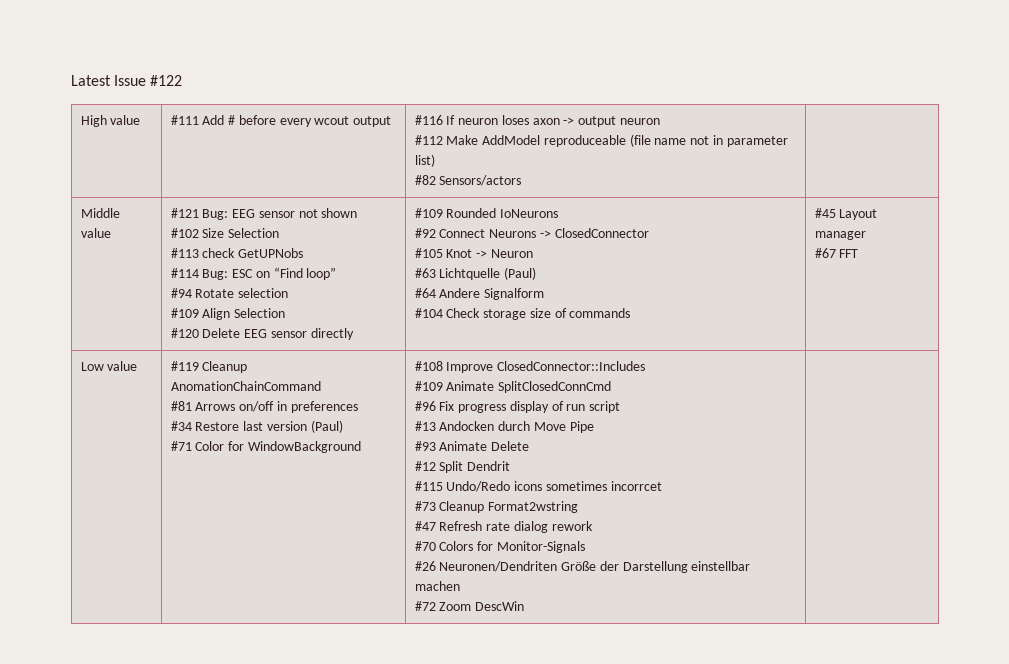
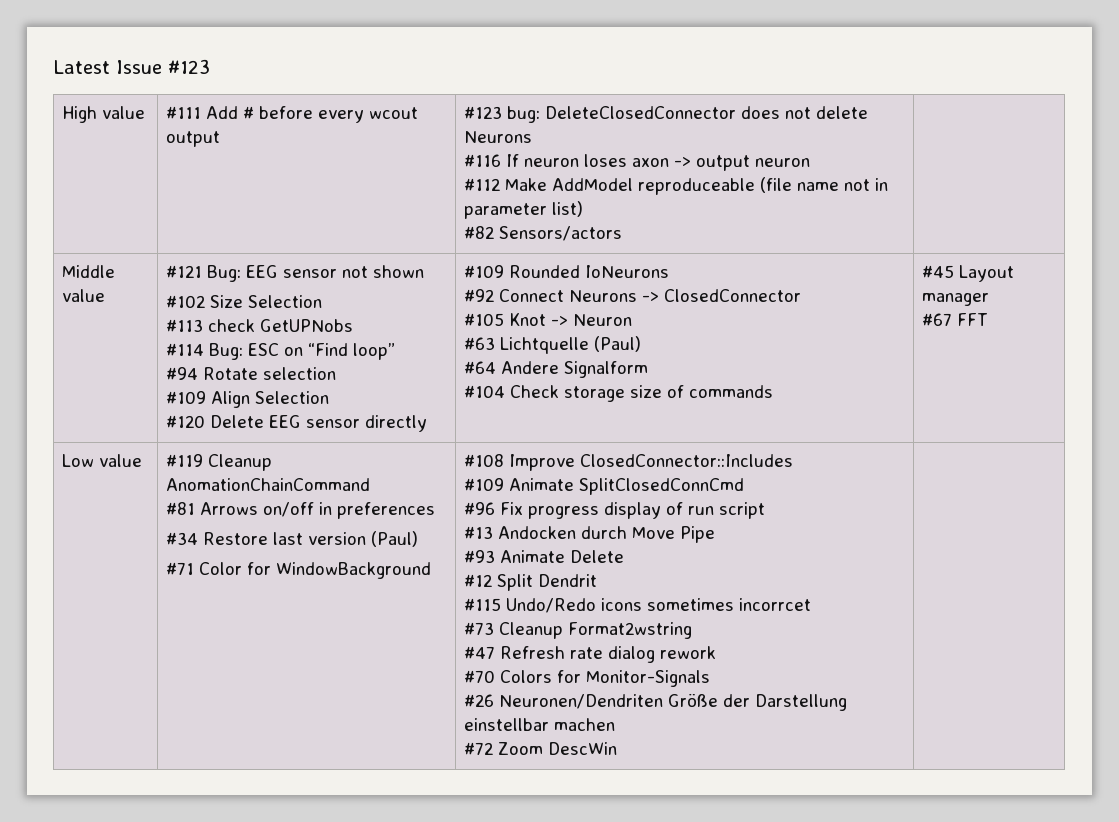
- Latest Issue #122
+ Latest Issue #123
- High value | #111 Add # before every wcout output | #116 If neuron loses axon -> output neuron
+ High value | #111 Add # before every wcout output | #123 bug: DeleteClosedConnector does not delete Neurons
+ #116 If neuron loses axon -> output neuron

